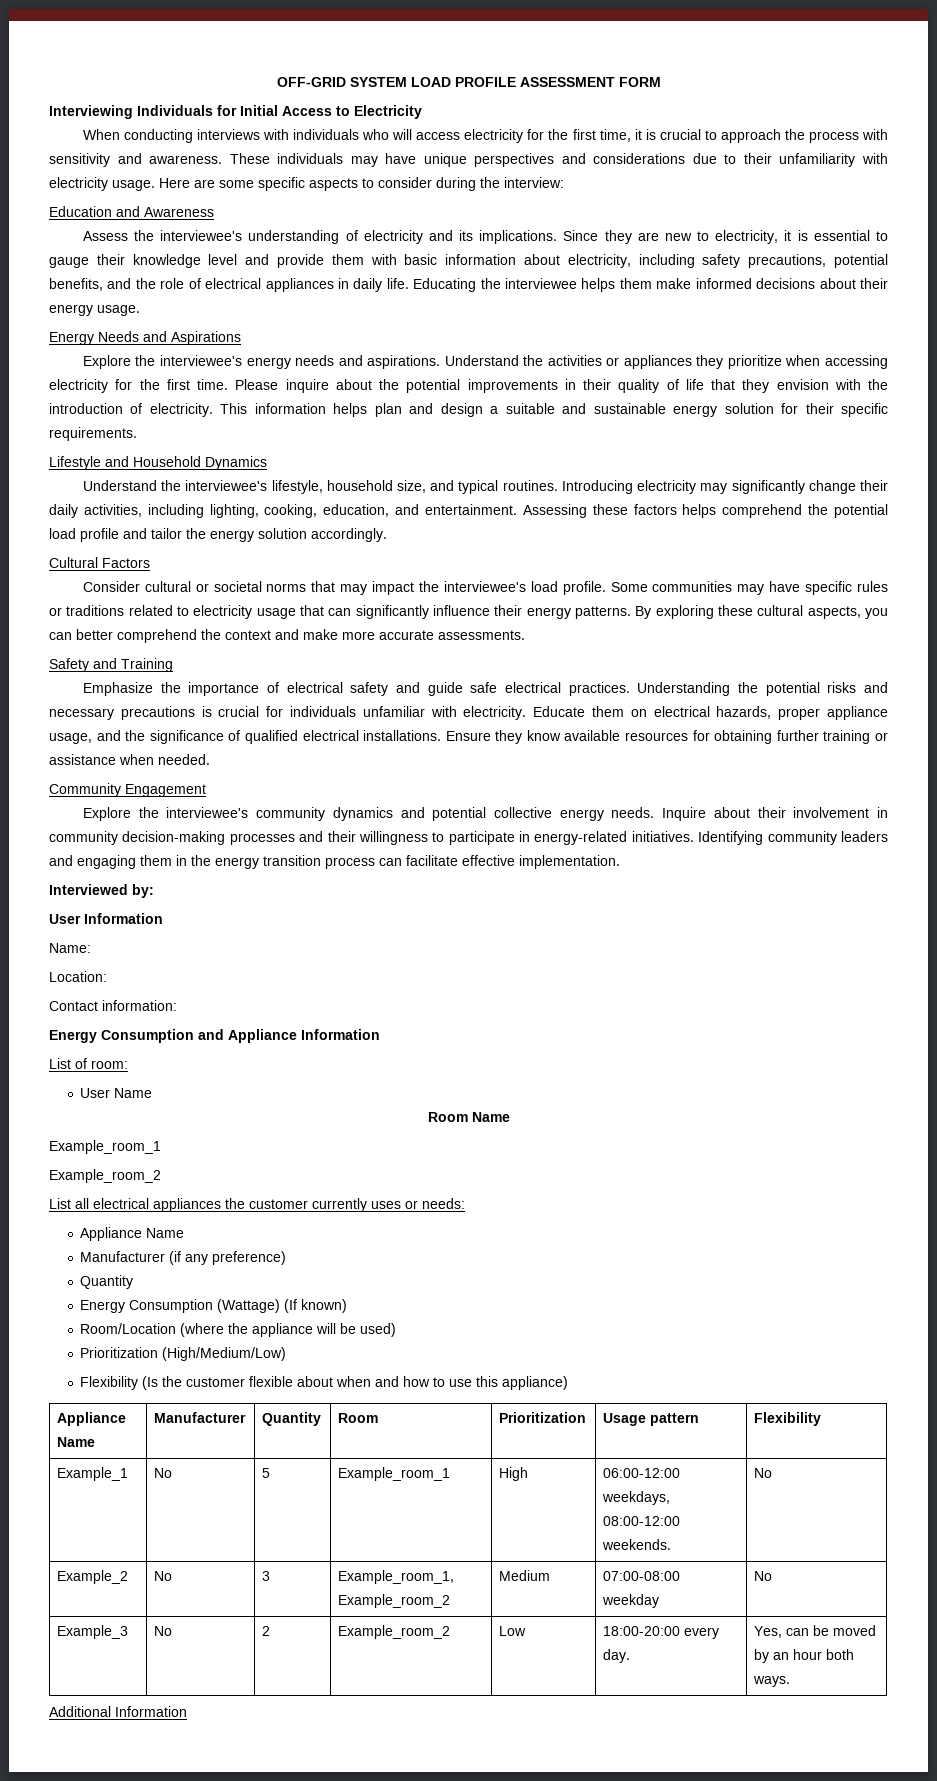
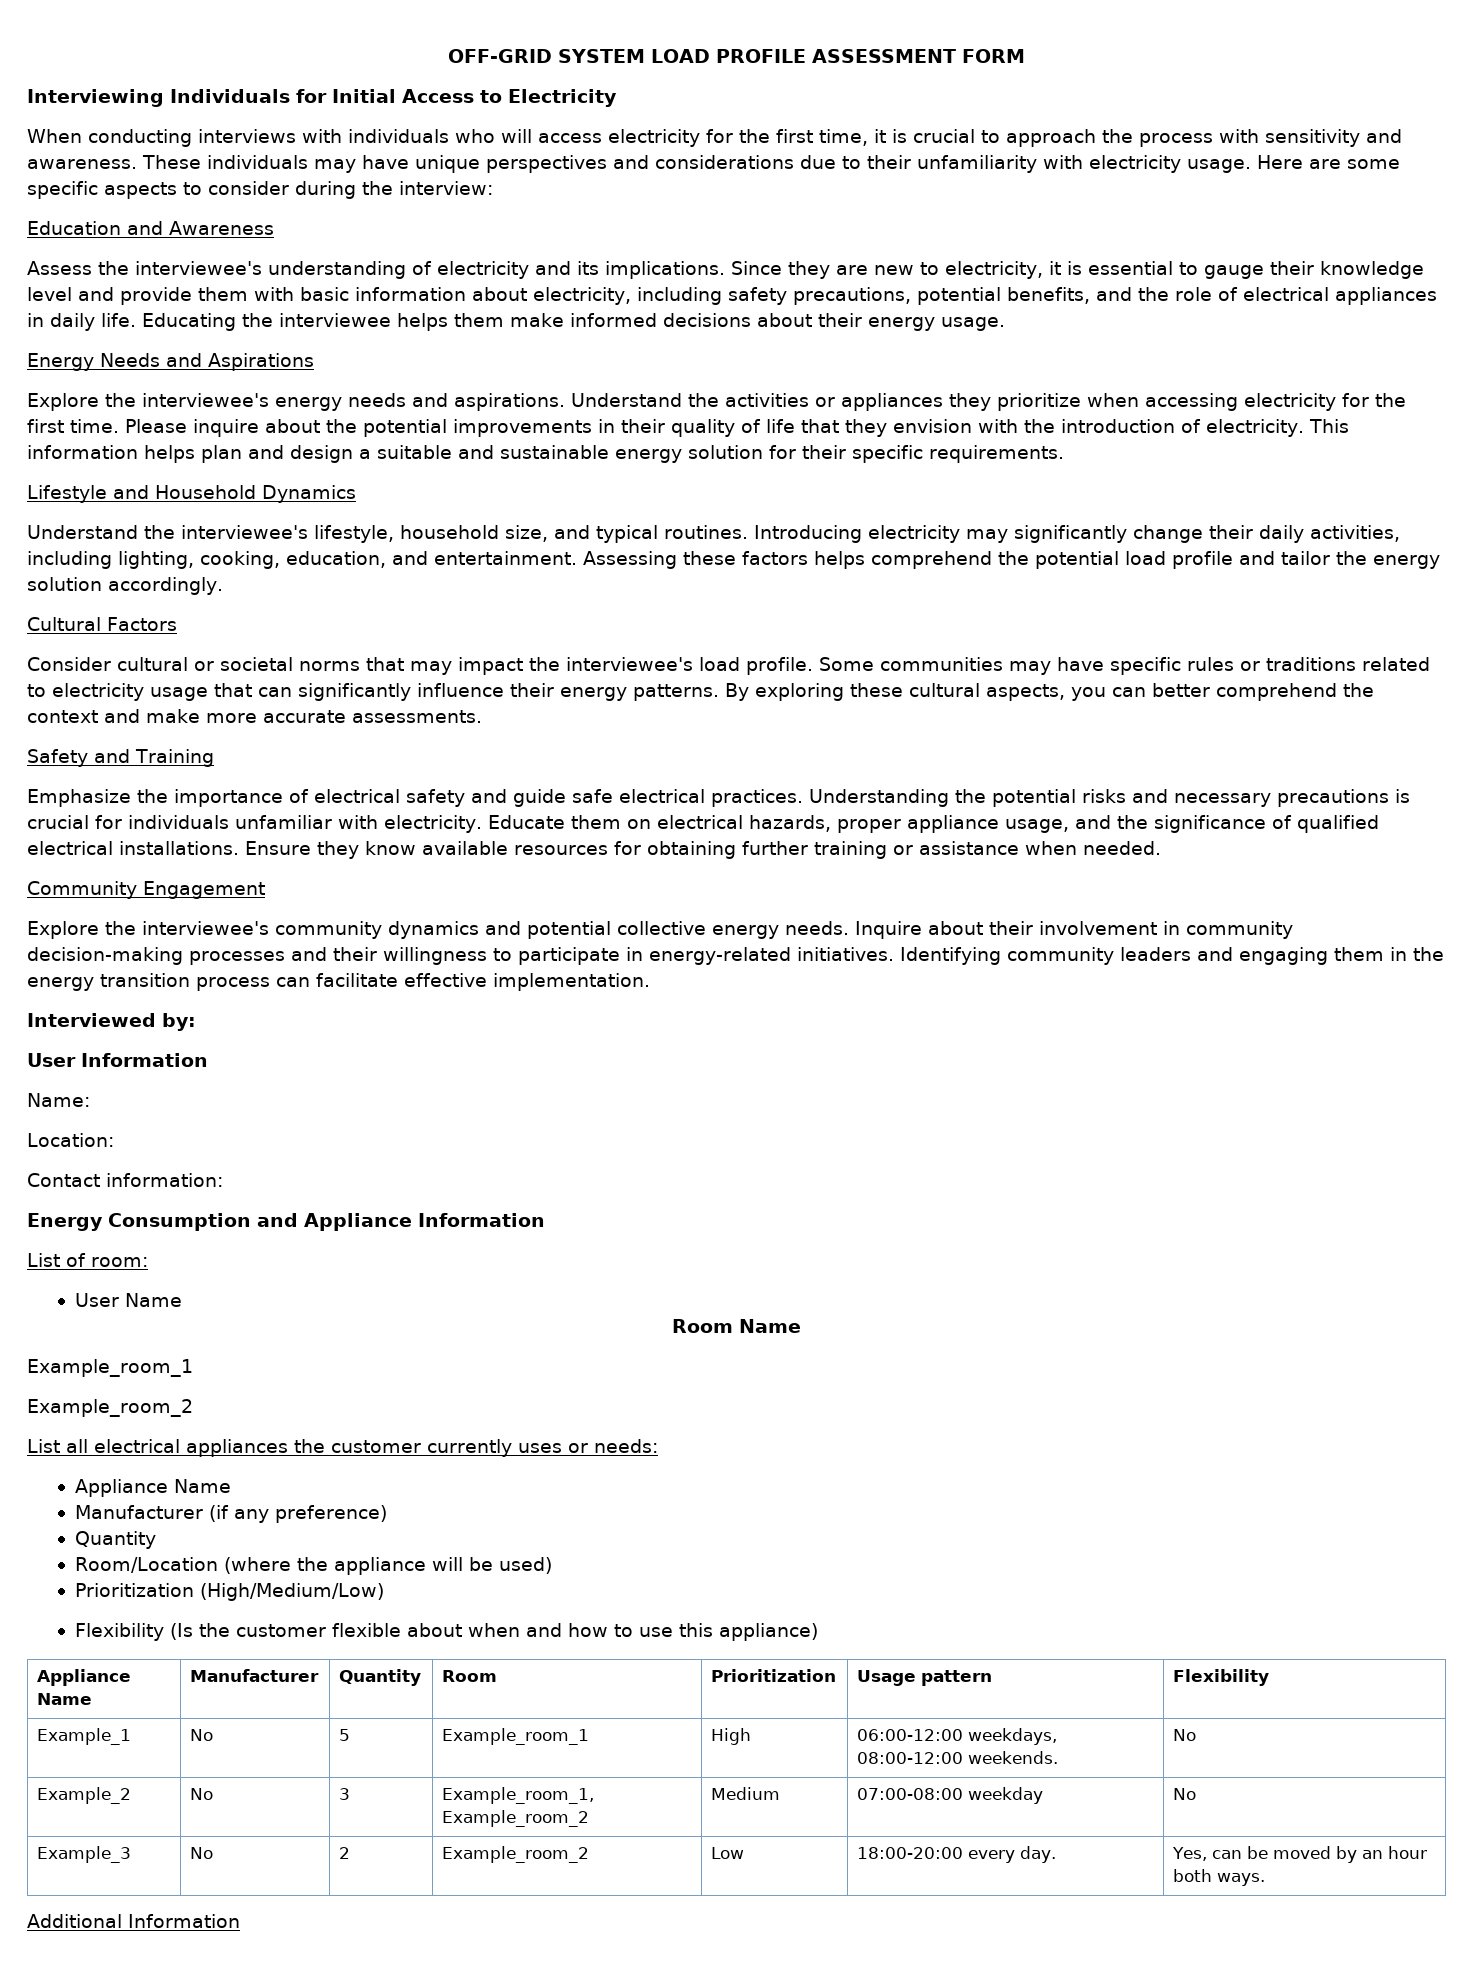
- Energy Consumption (Wattage) (If known)

